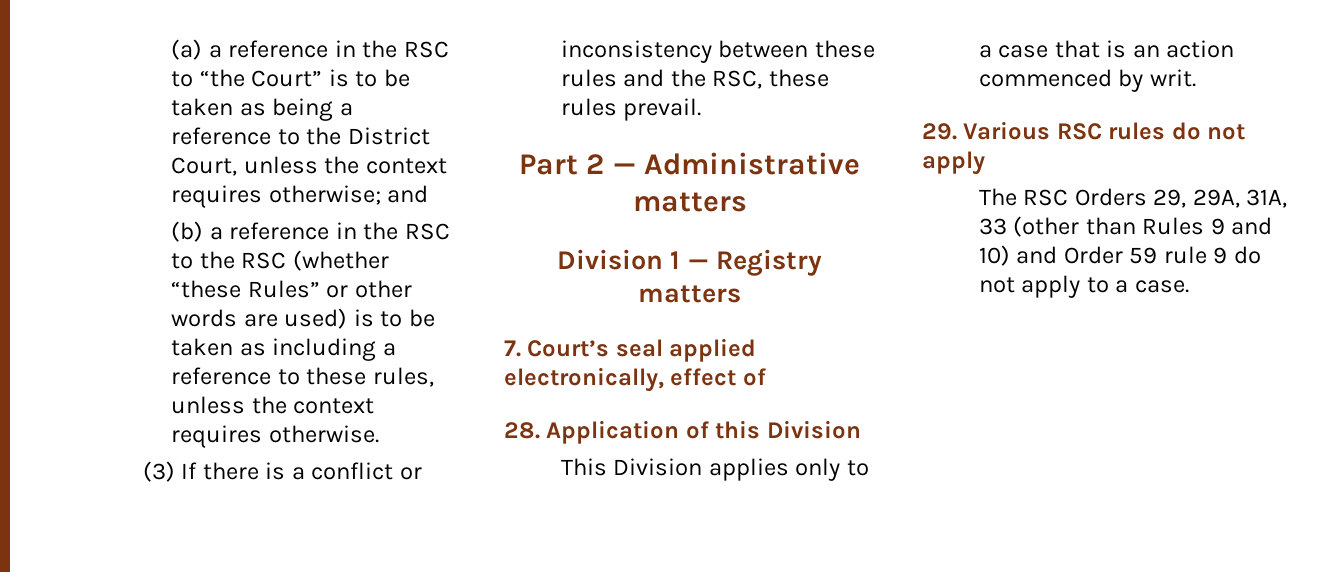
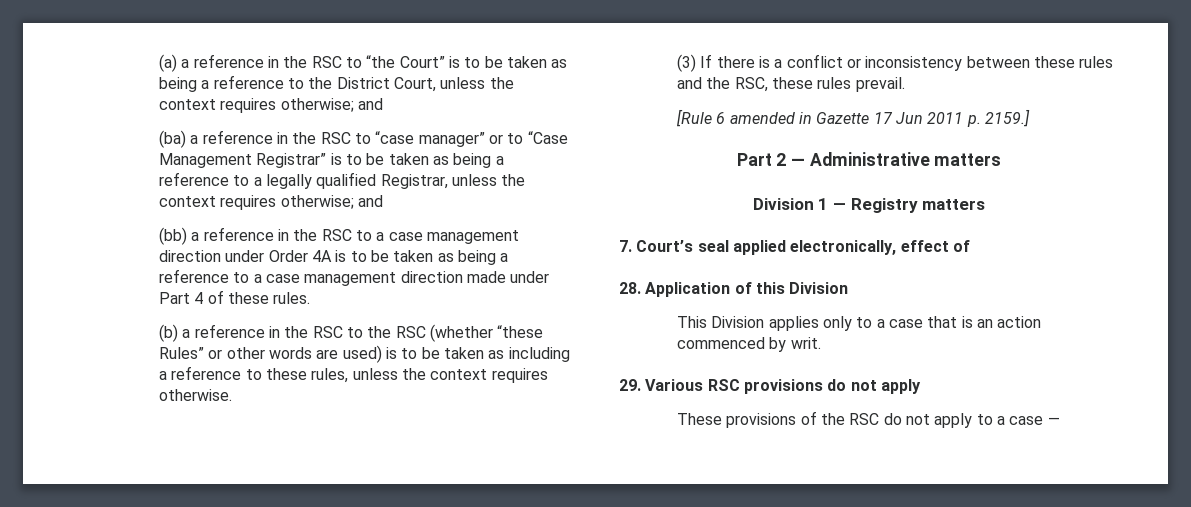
+ (ba) a reference in the RSC to “case manager” or to “Case Management Registrar” is to be taken as being a reference to a legally qualified Registrar, unless the context requires otherwise; and
+ (bb) a reference in the RSC to a case management direction under Order 4A is to be taken as being a reference to a case management direction made under Part 4 of these rules.
+ [Rule 6 amended in Gazette 17 Jun 2011 p. 2159.]
- 29. Various RSC rules do not apply
+ 29. Various RSC provisions do not apply
- The RSC Orders 29, 29A, 31A, 33 (other than Rules 9 and 10) and Order 59 rule 9 do not apply to a case.
+ These provisions of the RSC do not apply to a case —

